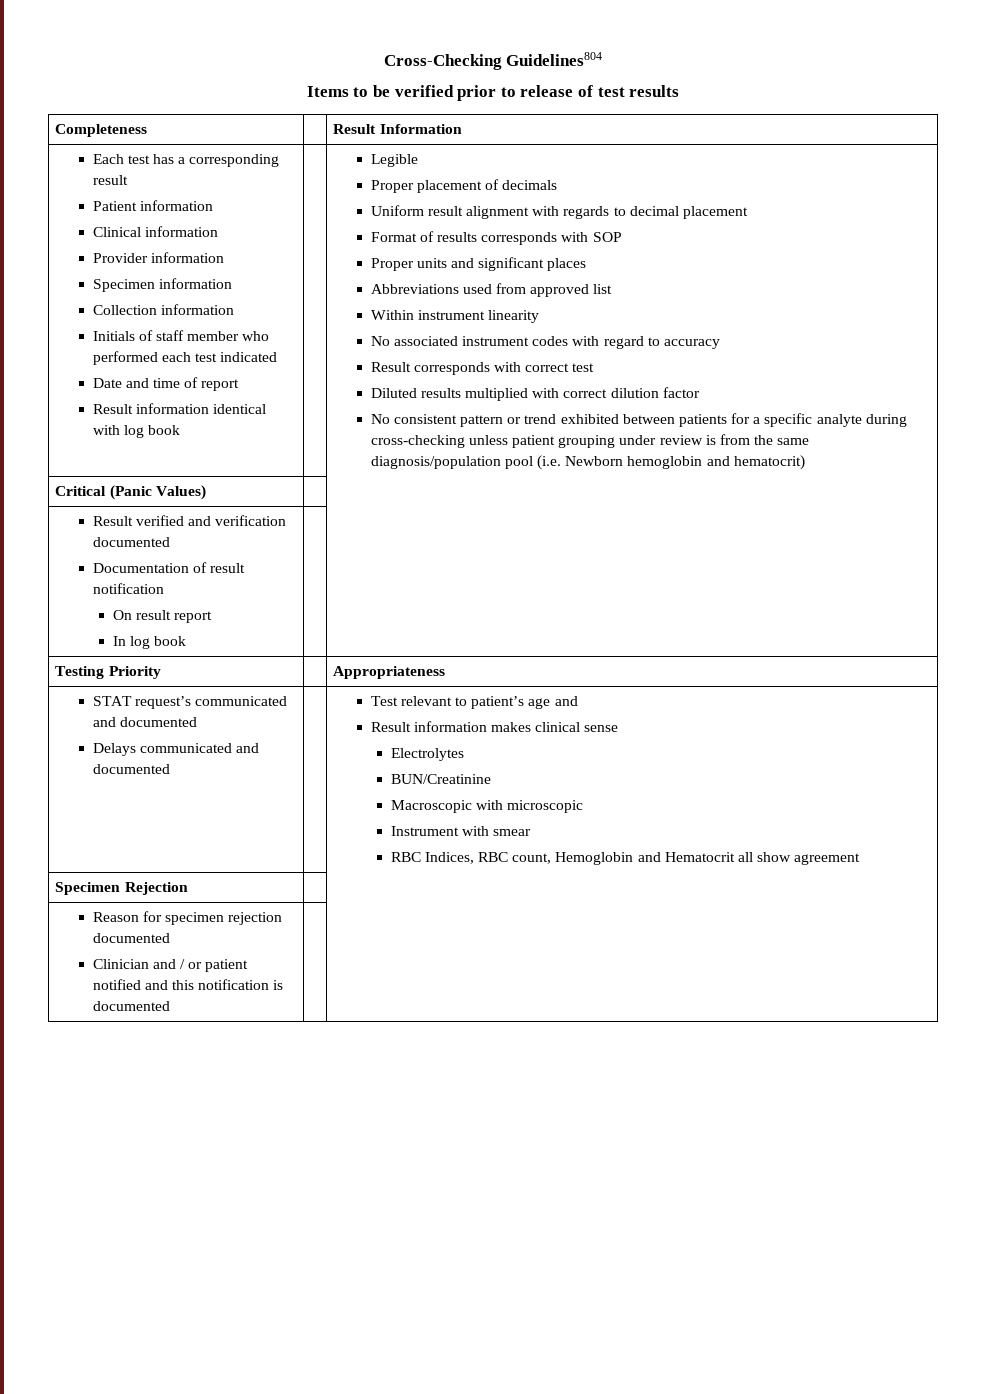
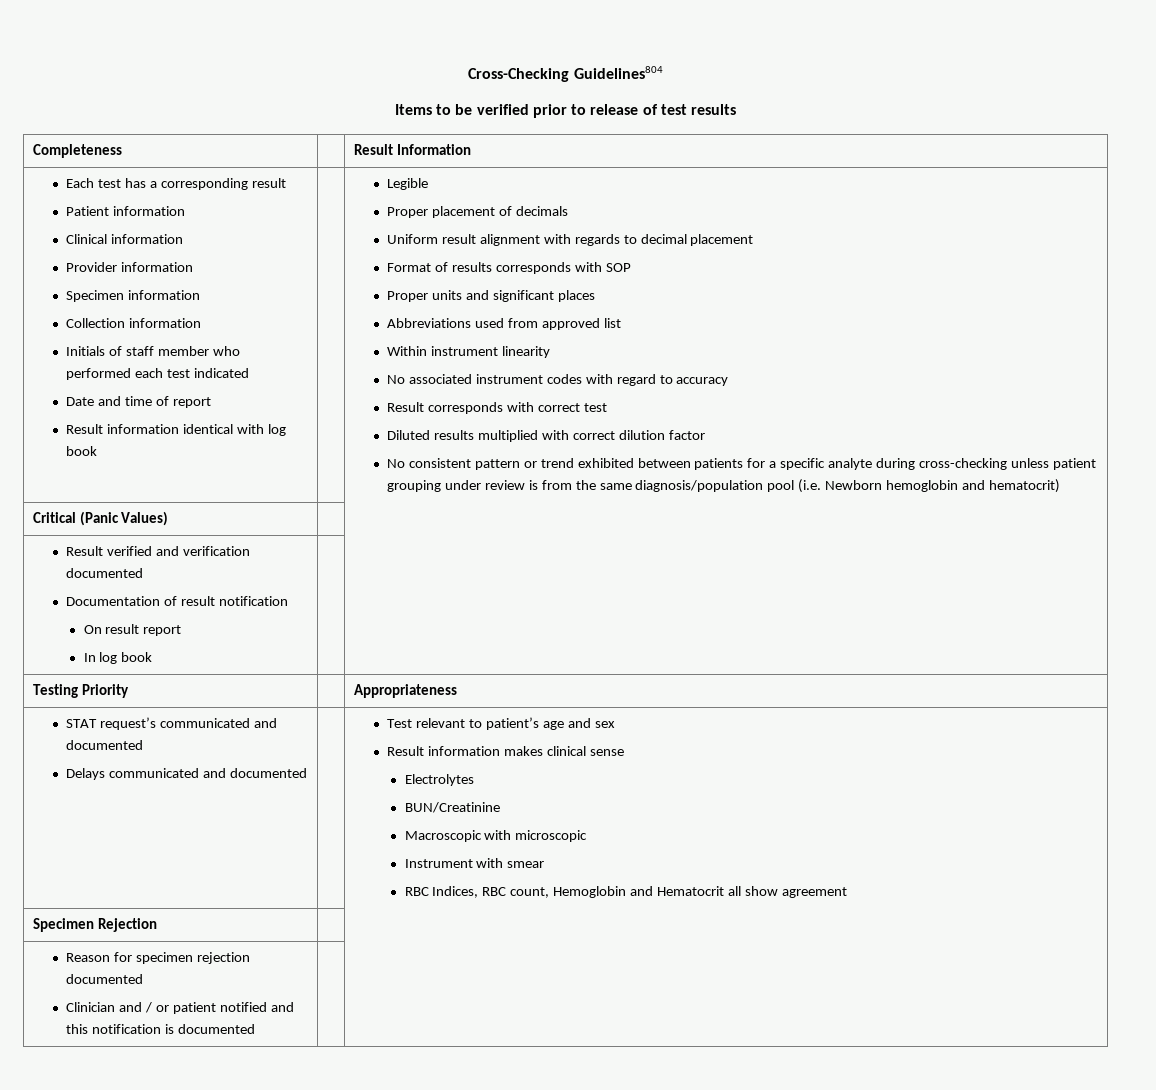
  STAT request’s communicated and documented
- Delays communicated and documented | | Test relevant to patient’s age and
+ Delays communicated and documented | | Test relevant to patient’s age and sex

